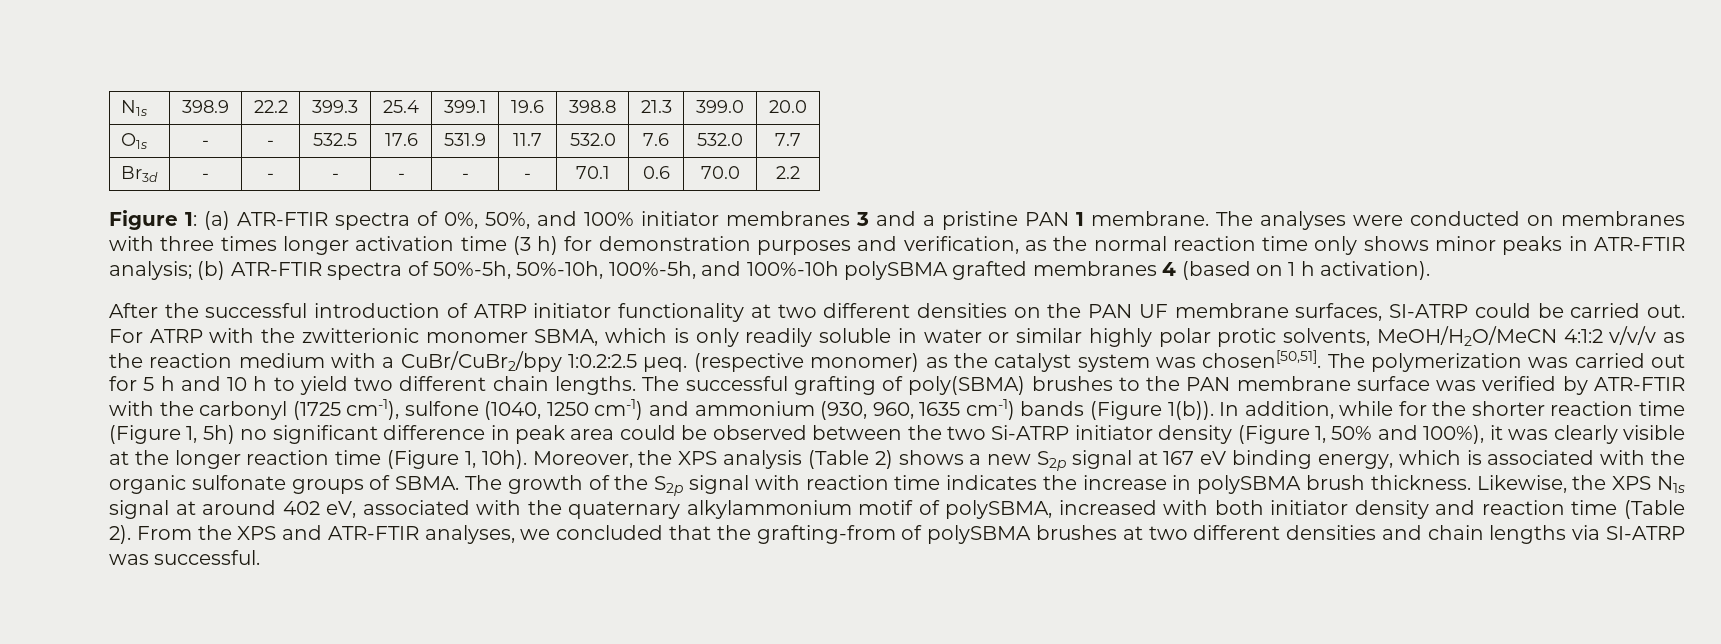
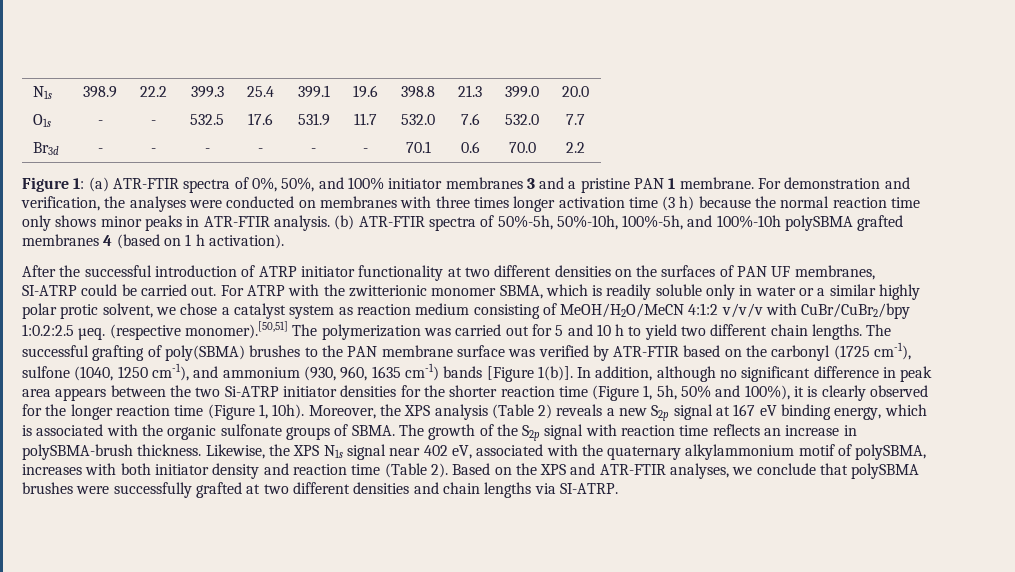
- The analyses were conducted on membranes with three times longer activation time (3 h) for demonstration purposes and verification, as the normal reaction time only shows minor peaks in ATR-FTIR analysis; (b) ATR-FTIR spectra of 50%-5h, 50%-10h, 100%-5h, and 100%-10h polySBMA grafted membranes 4 (based on 1 h activation).
+ For demonstration and verification, the analyses were conducted on membranes with three times longer activation time (3 h) because the normal reaction time only shows minor peaks in ATR-FTIR analysis. (b) ATR-FTIR spectra of 50%-5h, 50%-10h, 100%-5h, and 100%-10h polySBMA grafted membranes 4 (based on 1 h activation).
- After the successful introduction of ATRP initiator functionality at two different densities on the PAN UF membrane surfaces, SI-ATRP could be carried out.
+ After the successful introduction of ATRP initiator functionality at two different densities on the surfaces of PAN UF membranes, SI-ATRP could be carried out.
- For ATRP with the zwitterionic monomer SBMA, which is only readily soluble in water or similar highly polar protic solvents, MeOH/H2O/MeCN 4:1:2 v/v/v as the reaction medium with a CuBr/CuBr2/bpy 1:0.2:2.5 µeq. (respective monomer) as the catalyst system was chosen[50,51]. The polymerization was carried out for 5 h and 10 h to yield two different chain lengths.
+ For ATRP with the zwitterionic monomer SBMA, which is readily soluble only in water or a similar highly polar protic solvent, we chose a catalyst system as reaction medium consisting of MeOH/H2O/MeCN 4:1:2 v/v/v with CuBr/CuBr2/bpy 1:0.2:2.5 µeq. (respective monomer).[50,51] The polymerization was carried out for 5 and 10 h to yield two different chain lengths.
- The successful grafting of poly(SBMA) brushes to the PAN membrane surface was verified by ATR-FTIR with the carbonyl (1725 cm-1), sulfone (1040, 1250 cm-1) and ammonium (930, 960, 1635 cm-1) bands (Figure 1(b)). In addition, while for the shorter reaction time (Figure 1, 5h) no significant difference in peak area could be observed between the two Si-ATRP initiator density (Figure 1, 50% and 100%), it was clearly visible at the longer reaction time (Figure 1, 10h).
+ The successful grafting of poly(SBMA) brushes to the PAN membrane surface was verified by ATR-FTIR based on the carbonyl (1725 cm-1), sulfone (1040, 1250 cm-1), and ammonium (930, 960, 1635 cm-1) bands [Figure 1(b)]. In addition, although no significant difference in peak area appears between the two Si-ATRP initiator densities for the shorter reaction time (Figure 1, 5h, 50% and 100%), it is clearly observed for the longer reaction time (Figure 1, 10h).
- Moreover, the XPS analysis (Table 2) shows a new S2p signal at 167 eV binding energy, which is associated with the organic sulfonate groups of SBMA.
+ Moreover, the XPS analysis (Table 2) reveals a new S2p signal at 167 eV binding energy, which is associated with the organic sulfonate groups of SBMA.
- The growth of the S2p signal with reaction time indicates the increase in polySBMA brush thickness.
+ The growth of the S2p signal with reaction time reflects an increase in polySBMA-brush thickness.
- Likewise, the XPS N1s signal at around 402 eV, associated with the quaternary alkylammonium motif of polySBMA, increased with both initiator density and reaction time (Table 2).
+ Likewise, the XPS N1s signal near 402 eV, associated with the quaternary alkylammonium motif of polySBMA, increases with both initiator density and reaction time (Table 2).
- From the XPS and ATR-FTIR analyses, we concluded that the grafting-from of polySBMA brushes at two different densities and chain lengths via SI-ATRP was successful.
+ Based on the XPS and ATR-FTIR analyses, we conclude that polySBMA brushes were successfully grafted at two different densities and chain lengths via SI-ATRP.

